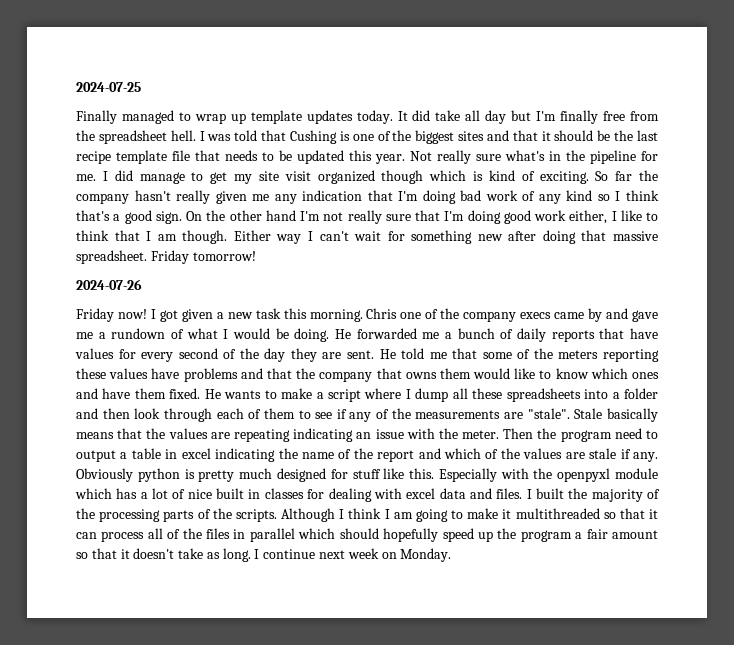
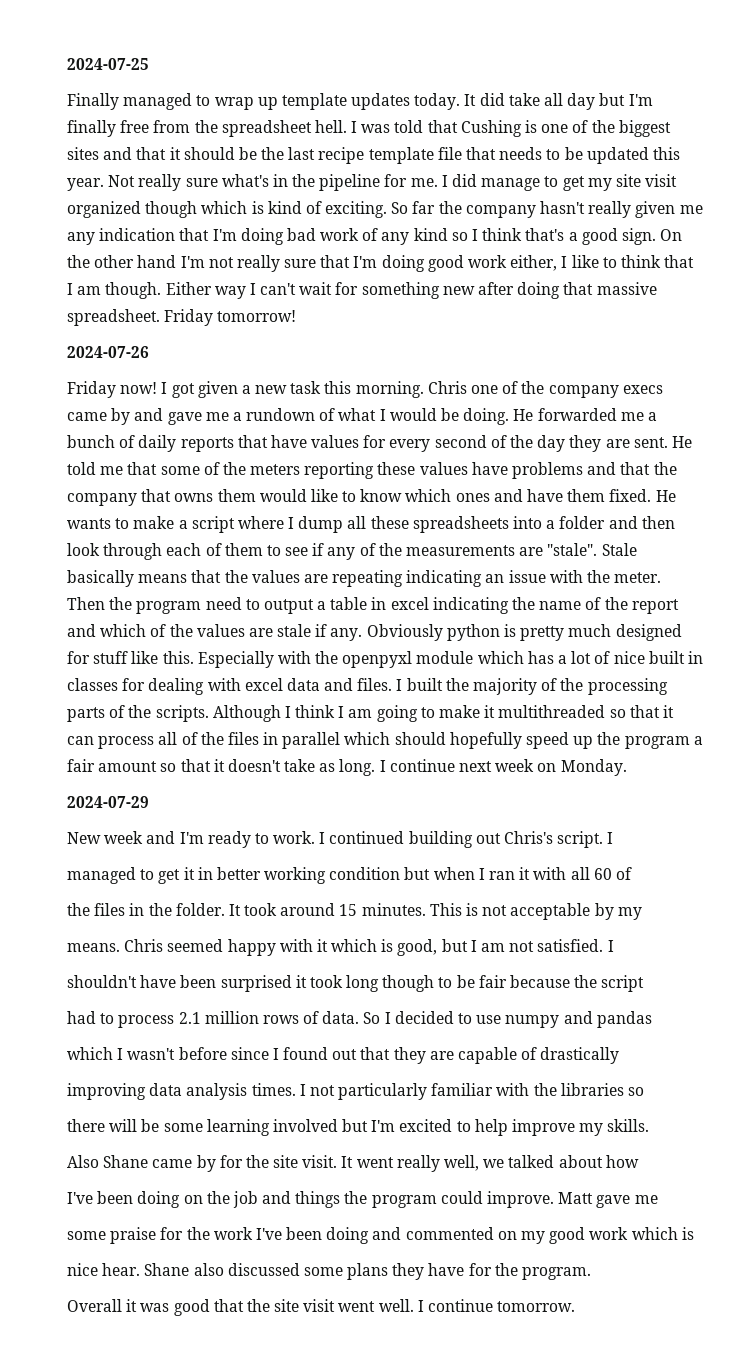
+ 2024-07-29
+ New week and I'm ready to work. I continued building out Chris's script. I
+ managed to get it in better working condition but when I ran it with all 60 of
+ the files in the folder. It took around 15 minutes. This is not acceptable by my
+ means. Chris seemed happy with it which is good, but I am not satisfied. I
+ shouldn't have been surprised it took long though to be fair because the script
+ had to process 2.1 million rows of data. So I decided to use numpy and pandas
+ which I wasn't before since I found out that they are capable of drastically
+ improving data analysis times. I not particularly familiar with the libraries so
+ there will be some learning involved but I'm excited to help improve my skills.
+ Also Shane came by for the site visit. It went really well, we talked about how
+ I've been doing on the job and things the program could improve. Matt gave me
+ some praise for the work I've been doing and commented on my good work which is
+ nice hear. Shane also discussed some plans they have for the program.
+ Overall it was good that the site visit went well. I continue tomorrow.

